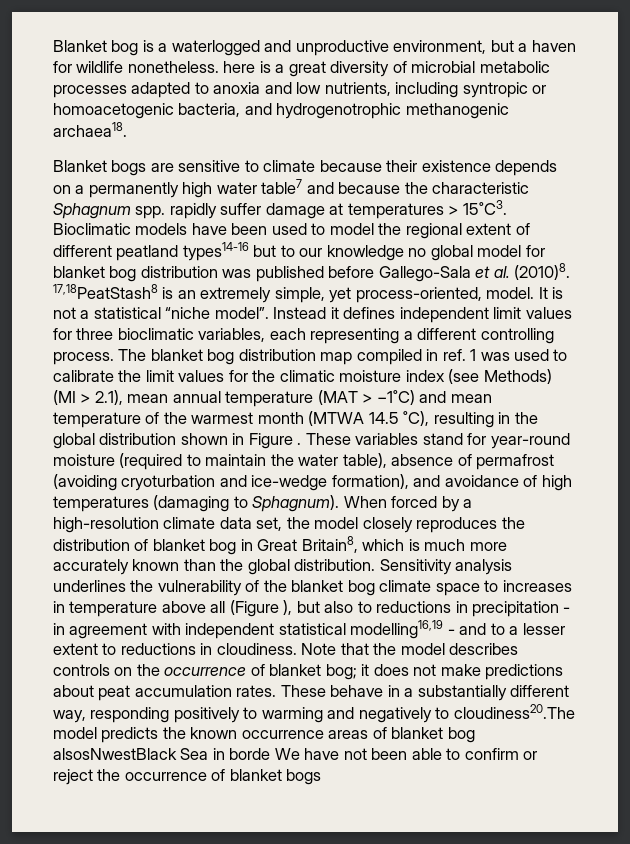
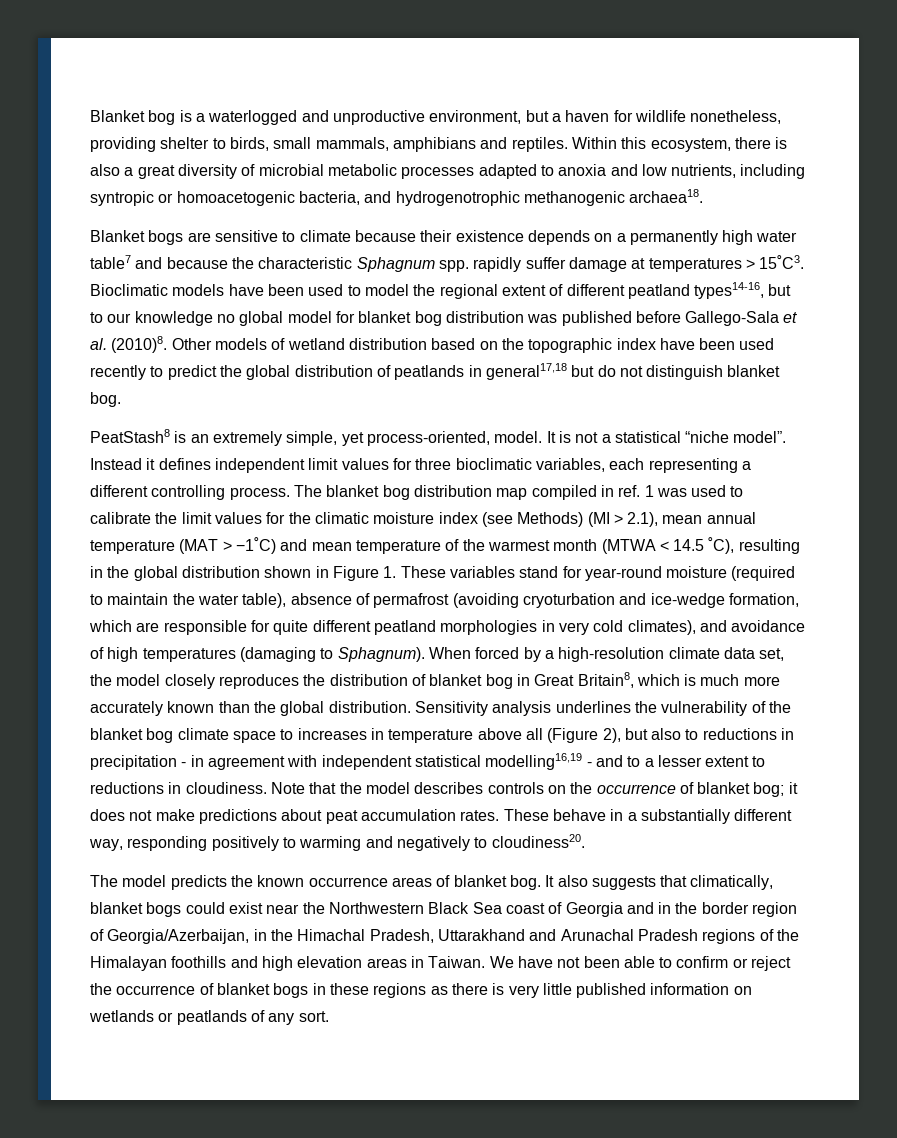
- Blanket bog is a waterlogged and unproductive environment, but a haven for wildlife nonetheless. here is a great diversity of microbial metabolic processes adapted to anoxia and low nutrients, including syntropic or homoacetogenic bacteria, and hydrogenotrophic methanogenic archaea18.
+ Blanket bog is a waterlogged and unproductive environment, but a haven for wildlife nonetheless, providing shelter to birds, small mammals, amphibians and reptiles. Within this ecosystem, there is also a great diversity of microbial metabolic processes adapted to anoxia and low nutrients, including syntropic or homoacetogenic bacteria, and hydrogenotrophic methanogenic archaea18.
- Bioclimatic models have been used to model the regional extent of different peatland types14-16 but to our knowledge no global model for blanket bog distribution was published before Gallego-Sala et al. (2010)8.
+ Bioclimatic models have been used to model the regional extent of different peatland types14-16, but to our knowledge no global model for blanket bog distribution was published before Gallego-Sala et al. (2010)8.
- 17,18PeatStash8 is an extremely simple, yet process-oriented, model.
+ Other models of wetland distribution based on the topographic index have been used recently to predict the global distribution of peatlands in general17,18 but do not distinguish blanket bog.
+ PeatStash8 is an extremely simple, yet process-oriented, model.
- The blanket bog distribution map compiled in ref. 1 was used to calibrate the limit values for the climatic moisture index (see Methods) (MI > 2.1), mean annual temperature (MAT > −1˚C) and mean temperature of the warmest month (MTWA 14.5 ˚C), resulting in the global distribution shown in Figure . These variables stand for year-round moisture (required to maintain the water table), absence of permafrost (avoiding cryoturbation and ice-wedge formation), and avoidance of high temperatures (damaging to Sphagnum).
+ The blanket bog distribution map compiled in ref. 1 was used to calibrate the limit values for the climatic moisture index (see Methods) (MI > 2.1), mean annual temperature (MAT > −1˚C) and mean temperature of the warmest month (MTWA < 14.5 ˚C), resulting in the global distribution shown in Figure 1. These variables stand for year-round moisture (required to maintain the water table), absence of permafrost (avoiding cryoturbation and ice-wedge formation, which are responsible for quite different peatland morphologies in very cold climates), and avoidance of high temperatures (damaging to Sphagnum).
- Sensitivity analysis underlines the vulnerability of the blanket bog climate space to increases in temperature above all (Figure ), but also to reductions in precipitation - in agreement with independent statistical modelling16,19 - and to a lesser extent to reductions in cloudiness.
+ Sensitivity analysis underlines the vulnerability of the blanket bog climate space to increases in temperature above all (Figure 2), but also to reductions in precipitation - in agreement with independent statistical modelling16,19 - and to a lesser extent to reductions in cloudiness.
- These behave in a substantially different way, responding positively to warming and negatively to cloudiness20.The model predicts the known occurrence areas of blanket bog alsosNwestBlack Sea in borde We have not been able to confirm or reject the occurrence of blanket bogs
+ These behave in a substantially different way, responding positively to warming and negatively to cloudiness20.
+ The model predicts the known occurrence areas of blanket bog. It also suggests that climatically, blanket bogs could exist near the Northwestern Black Sea coast of Georgia and in the border region of Georgia/Azerbaijan, in the Himachal Pradesh, Uttarakhand and Arunachal Pradesh regions of the Himalayan foothills and high elevation areas in Taiwan. We have not been able to confirm or reject the occurrence of blanket bogs in these regions as there is very little published information on wetlands or peatlands of any sort.

